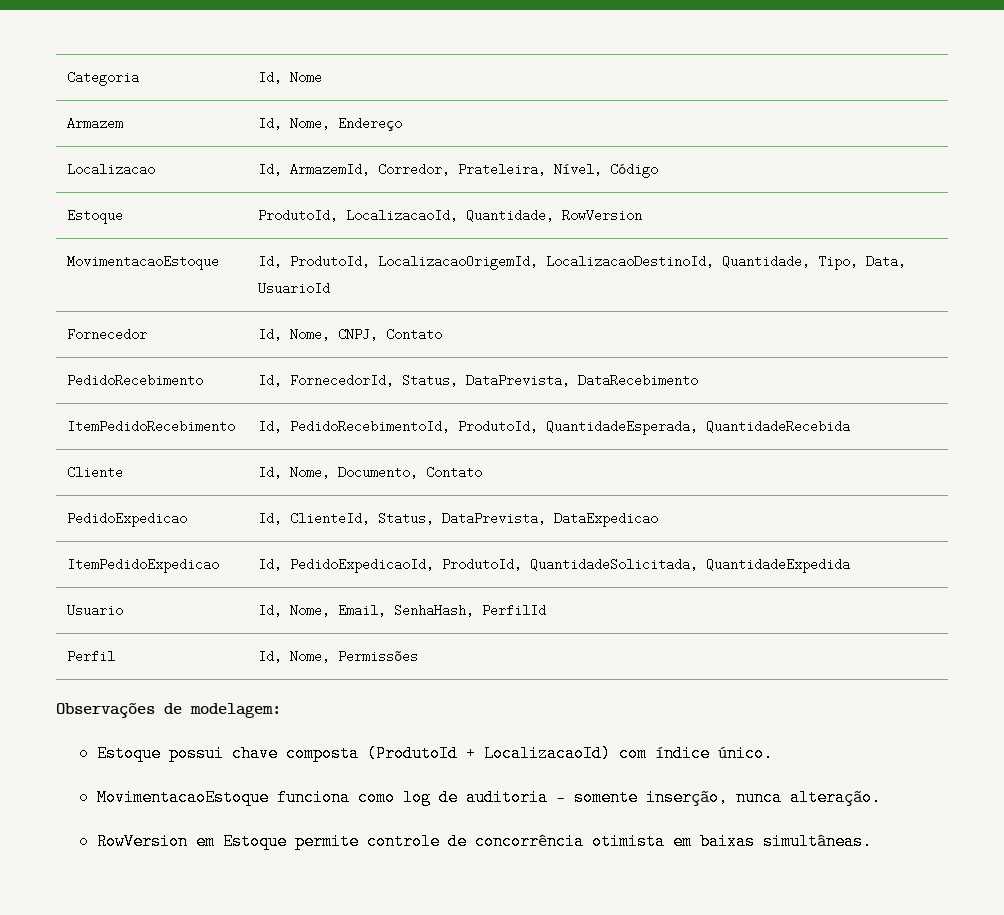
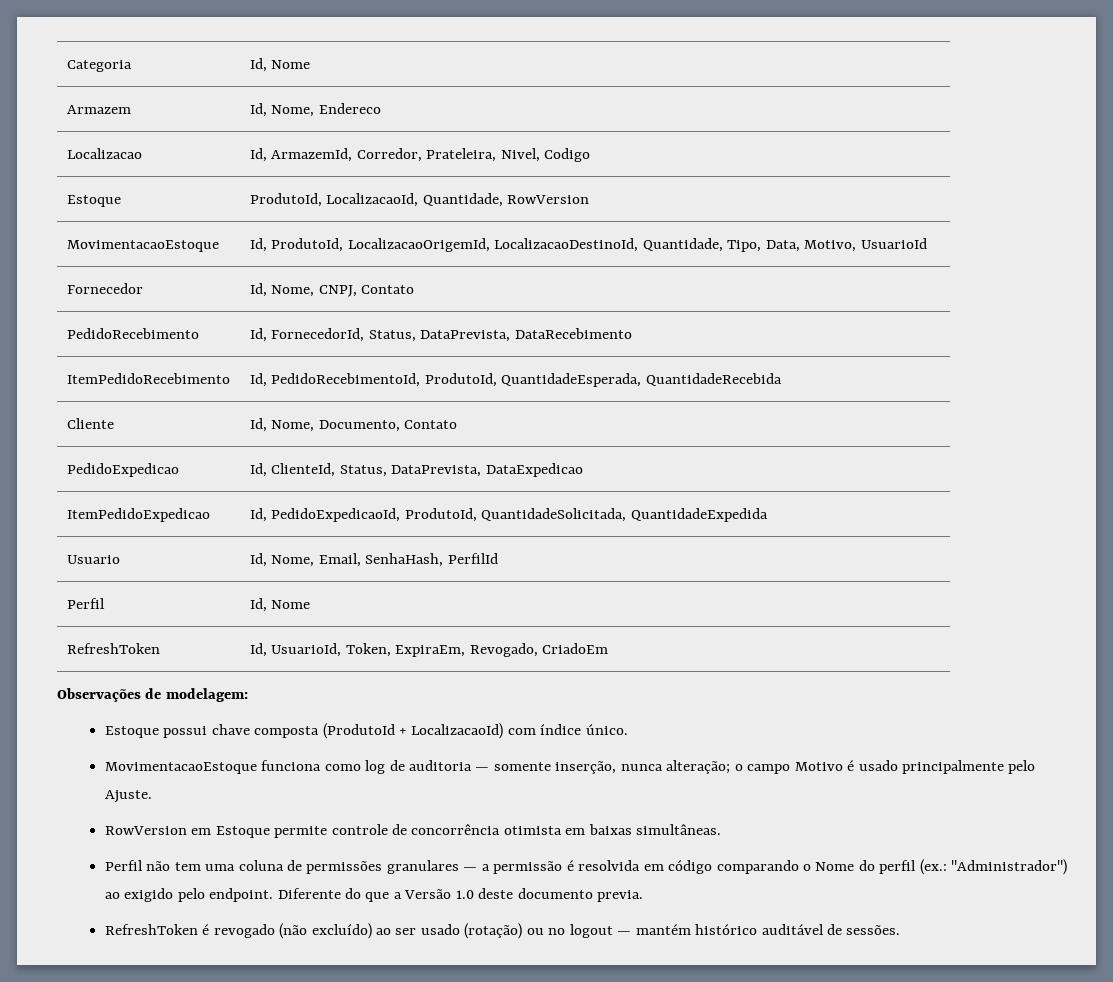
- Armazem | Id, Nome, Endereço
+ Armazem | Id, Nome, Endereco
- Localizacao | Id, ArmazemId, Corredor, Prateleira, Nível, Código
+ Localizacao | Id, ArmazemId, Corredor, Prateleira, Nivel, Codigo
- MovimentacaoEstoque | Id, ProdutoId, LocalizacaoOrigemId, LocalizacaoDestinoId, Quantidade, Tipo, Data, UsuarioId
+ MovimentacaoEstoque | Id, ProdutoId, LocalizacaoOrigemId, LocalizacaoDestinoId, Quantidade, Tipo, Data, Motivo, UsuarioId
- Perfil | Id, Nome, Permissões
+ Perfil | Id, Nome
+ RefreshToken | Id, UsuarioId, Token, ExpiraEm, Revogado, CriadoEm
- MovimentacaoEstoque funciona como log de auditoria — somente inserção, nunca alteração.
+ MovimentacaoEstoque funciona como log de auditoria — somente inserção, nunca alteração; o campo Motivo é usado principalmente pelo Ajuste.
+ Perfil não tem uma coluna de permissões granulares — a permissão é resolvida em código comparando o Nome do perfil (ex.: "Administrador") ao exigido pelo endpoint. Diferente do que a Versão 1.0 deste documento previa.
+ RefreshToken é revogado (não excluído) ao ser usado (rotação) ou no logout — mantém histórico auditável de sessões.

